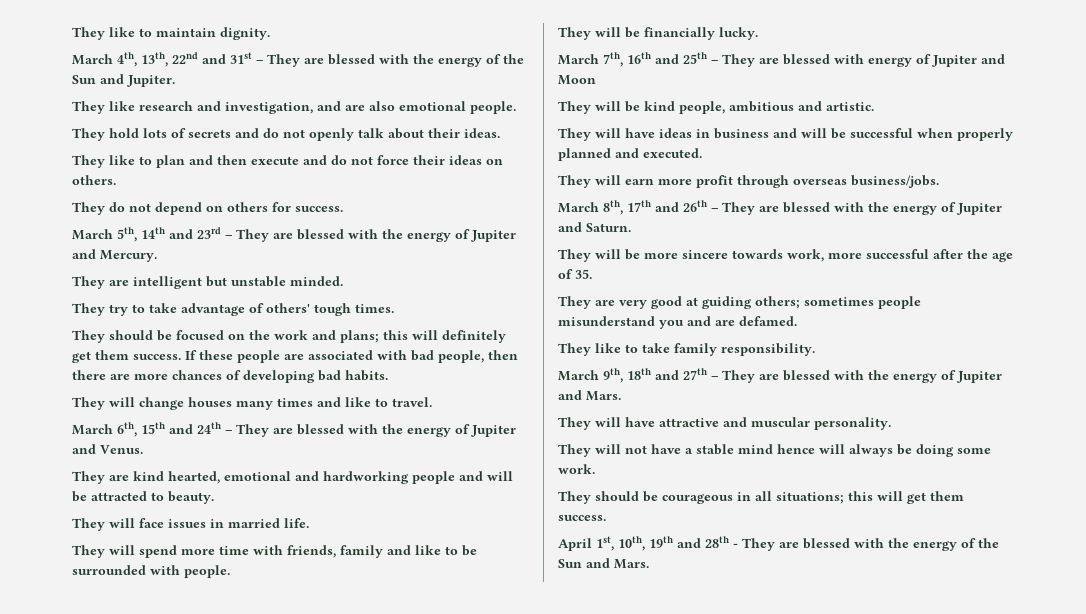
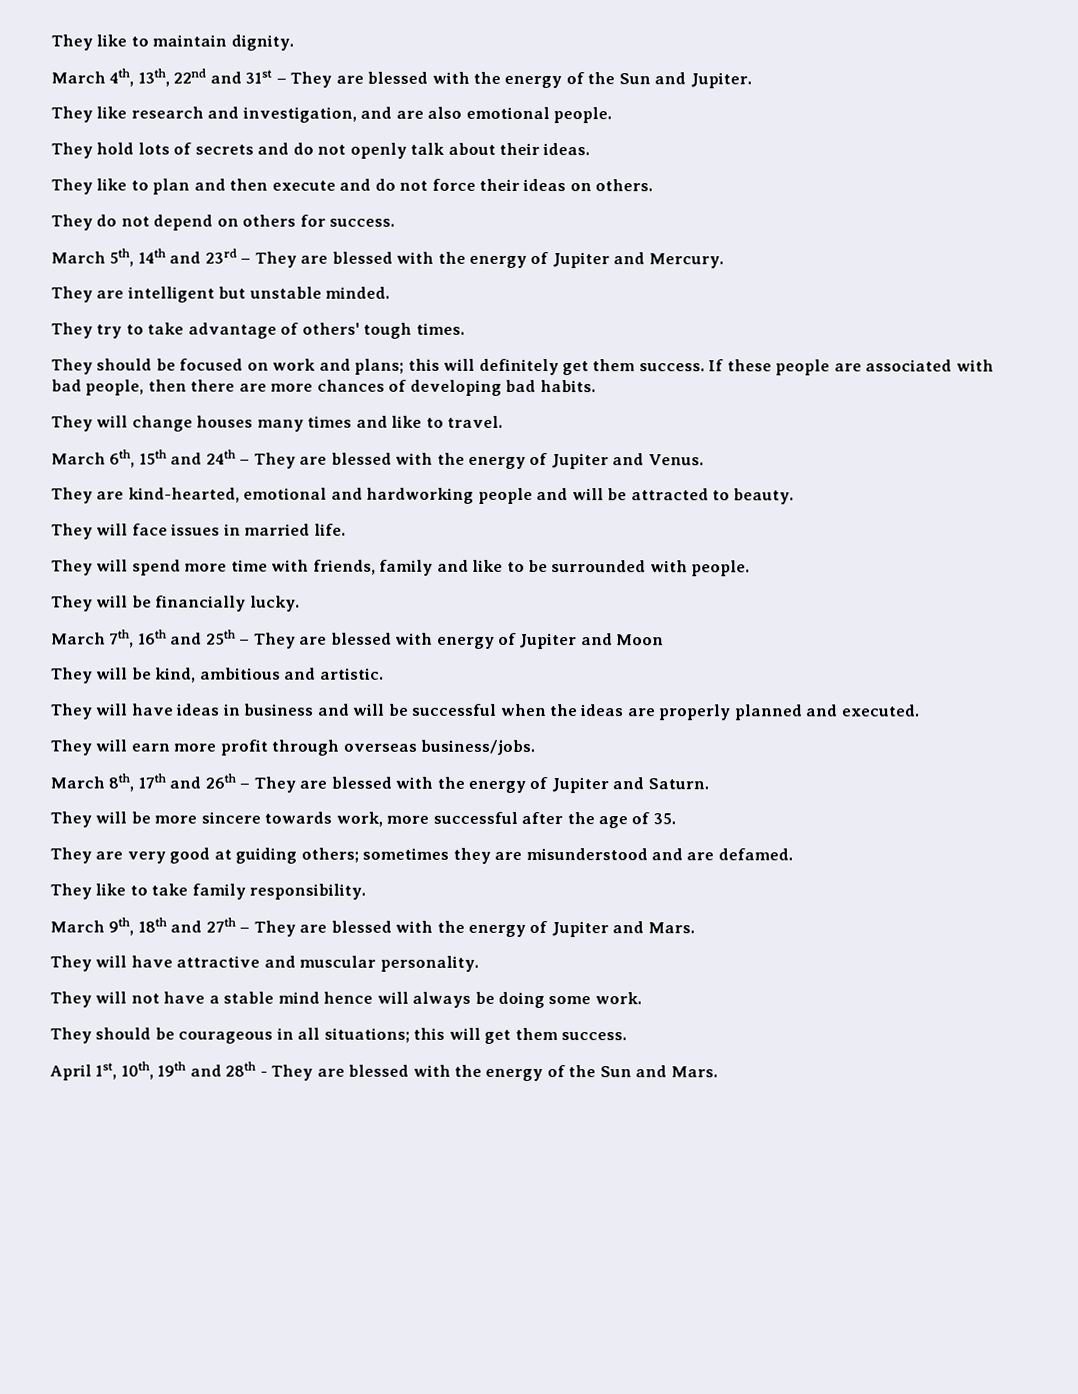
- They should be focused on the work and plans; this will definitely get them success.
+ They should be focused on work and plans; this will definitely get them success.
- They are kind hearted, emotional and hardworking people and will be attracted to beauty.
+ They are kind-hearted, emotional and hardworking people and will be attracted to beauty.
- They will be kind people, ambitious and artistic.
+ They will be kind, ambitious and artistic.
- They will have ideas in business and will be successful when properly planned and executed.
+ They will have ideas in business and will be successful when the ideas are properly planned and executed.
- They are very good at guiding others; sometimes people misunderstand you and are defamed.
+ They are very good at guiding others; sometimes they are misunderstood and are defamed.

